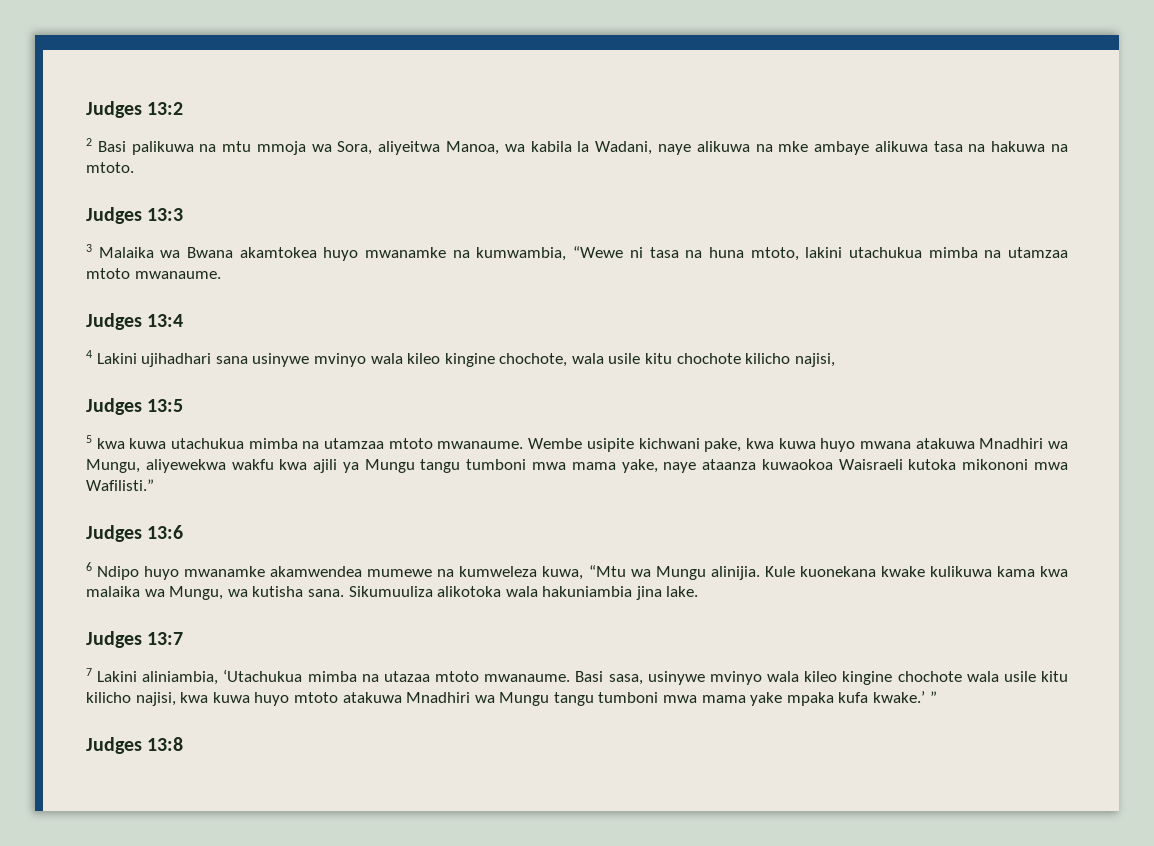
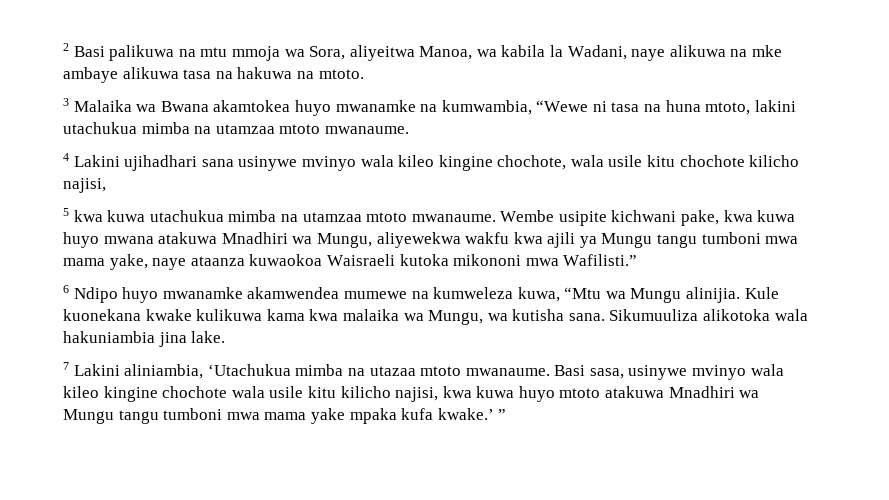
- Judges 13:2
- Judges 13:3
- Judges 13:4
- Judges 13:5
- Judges 13:6
- Judges 13:7
- Judges 13:8

